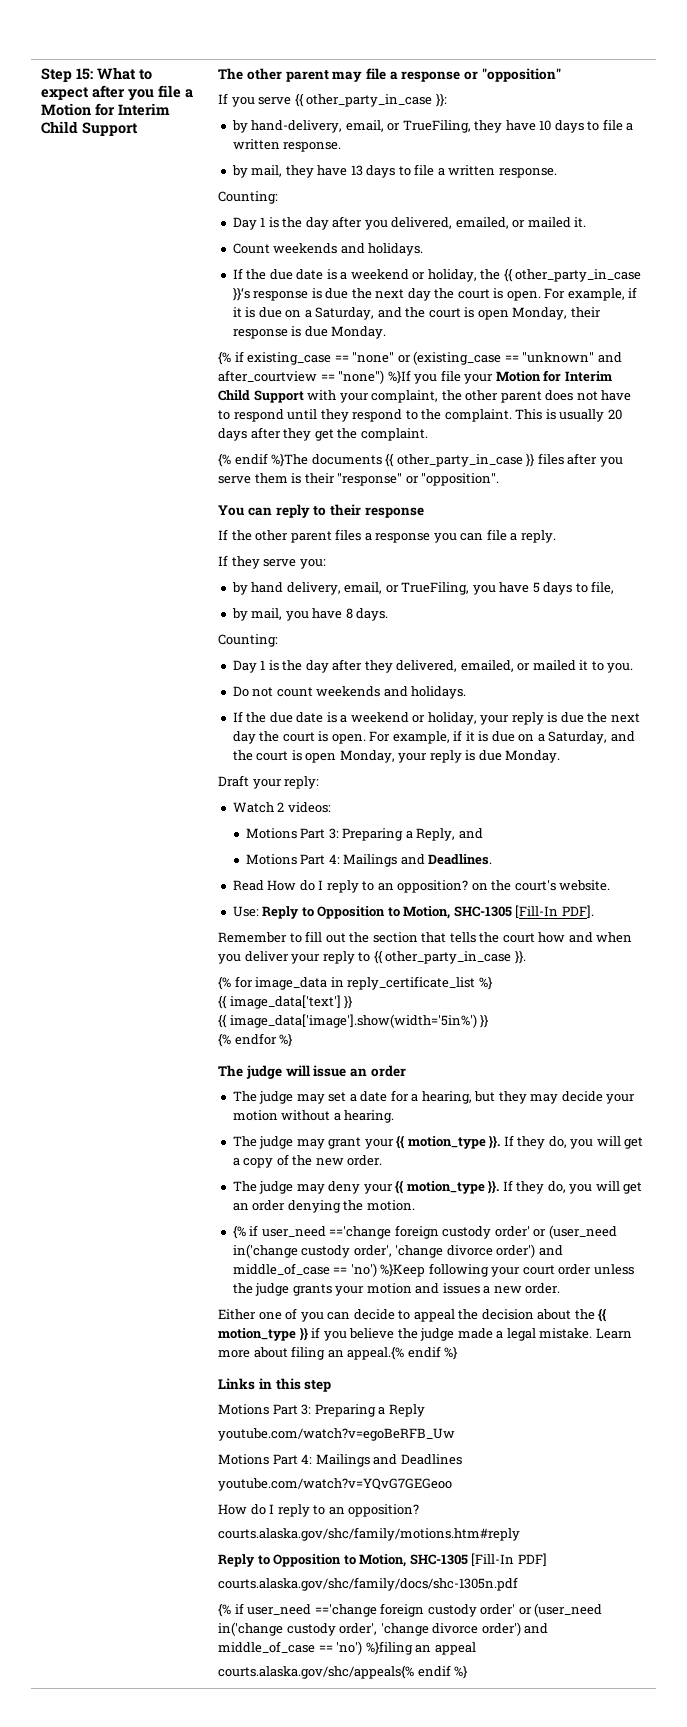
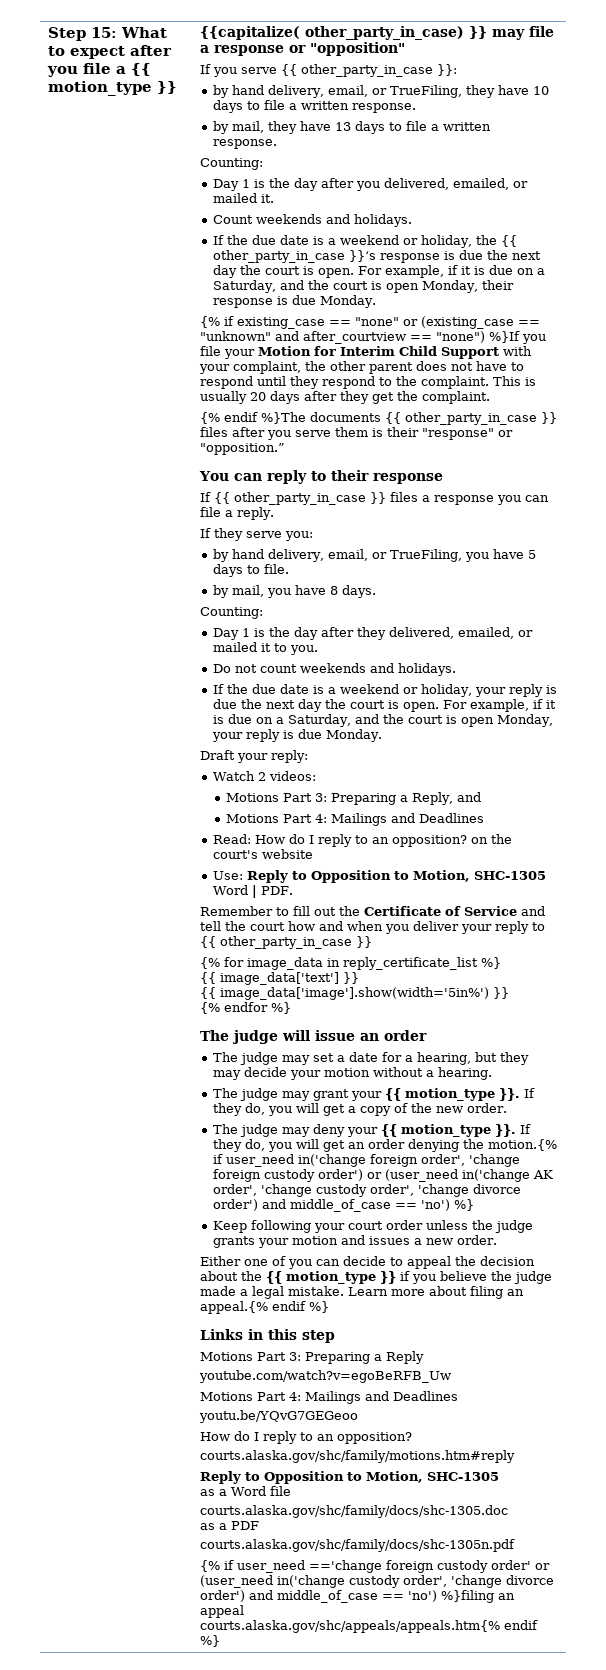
- Step 15: What to expect after you file a Motion for Interim Child Support | The other parent may file a response or "opposition"
+ Step 15: What to expect after you file a {{ motion_type }} | {{capitalize( other_party_in_case) }} may file a response or "opposition"
- by hand-delivery, email, or TrueFiling, they have 10 days to file a written response.
+ by hand delivery, email, or TrueFiling, they have 10 days to file a written response.
- {% endif %}The documents {{ other_party_in_case }} files after you serve them is their "response" or "opposition".
+ {% endif %}The documents {{ other_party_in_case }} files after you serve them is their "response" or "opposition.”
- If the other parent files a response you can file a reply.
+ If {{ other_party_in_case }} files a response you can file a reply.
- by hand delivery, email, or TrueFiling, you have 5 days to file,
+ by hand delivery, email, or TrueFiling, you have 5 days to file.
  Motions Part 3: Preparing a Reply, and
- Motions Part 4: Mailings and Deadlines.
- Read How do I reply to an opposition? on the court's website.
+ Motions Part 4: Mailings and Deadlines
+ Read: How do I reply to an opposition? on the court's website
- Use: Reply to Opposition to Motion, SHC-1305 [Fill-In PDF].
+ Use: Reply to Opposition to Motion, SHC-1305 Word | PDF.
- Remember to fill out the section that tells the court how and when you deliver your reply to {{ other_party_in_case }}.
+ Remember to fill out the Certificate of Service and tell the court how and when you deliver your reply to {{ other_party_in_case }}
- If they do, you will get an order denying the motion.
- {% if user_need =='change foreign custody order' or (user_need in('change custody order', 'change divorce order') and middle_of_case == 'no') %}Keep following your court order unless the judge grants your motion and issues a new order.
+ If they do, you will get an order denying the motion.{% if user_need in('change foreign order', 'change foreign custody order') or (user_need in('change AK order', 'change custody order', 'change divorce order') and middle_of_case == 'no') %}
+ Keep following your court order unless the judge grants your motion and issues a new order.
- youtube.com/watch?v=YQvG7GEGeoo
+ youtu.be/YQvG7GEGeoo
  courts.alaska.gov/shc/family/motions.htm#reply
- Reply to Opposition to Motion, SHC-1305 [Fill-In PDF]
+ Reply to Opposition to Motion, SHC-1305
+ as a Word file
+ courts.alaska.gov/shc/family/docs/shc-1305.doc
+ as a PDF
- courts.alaska.gov/shc/appeals{% endif %}
+ courts.alaska.gov/shc/appeals/appeals.htm{% endif %}

